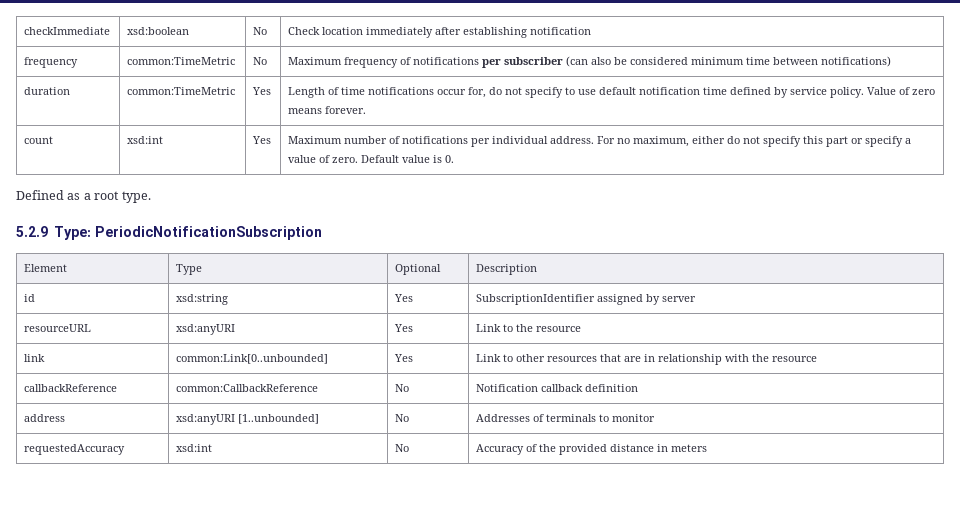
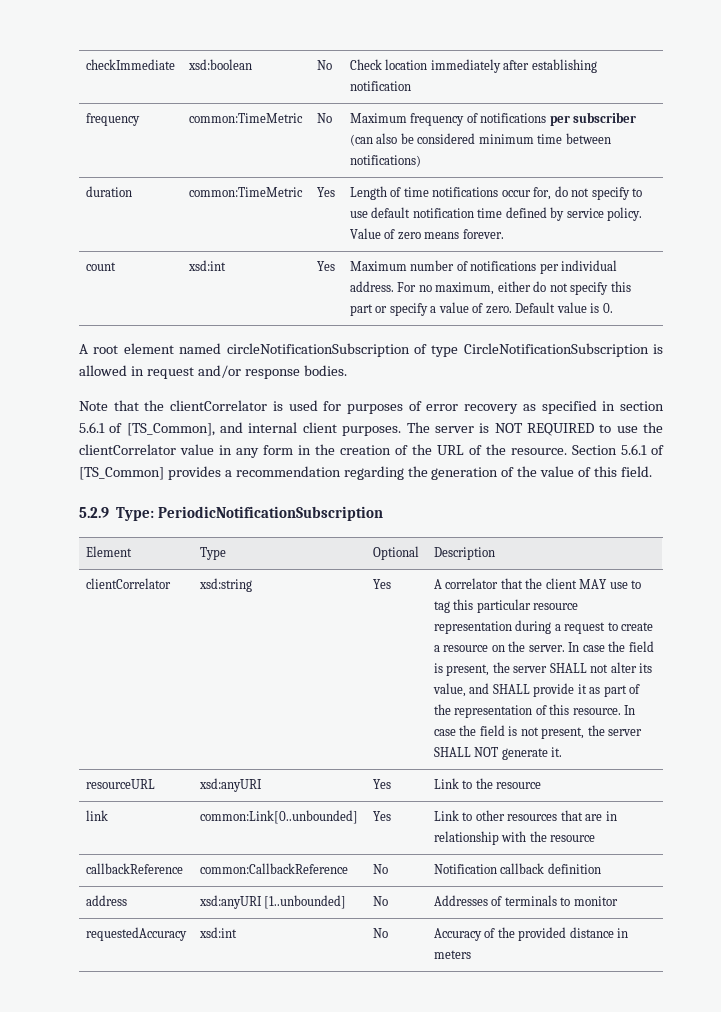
- Defined as a root type.
+ A root element named circleNotificationSubscription of type CircleNotificationSubscription is allowed in request and/or response bodies.
+ Note that the clientCorrelator is used for purposes of error recovery as specified in section 5.6.1 of [TS_Common], and internal client purposes. The server is NOT REQUIRED to use the clientCorrelator value in any form in the creation of the URL of the resource. Section 5.6.1 of [TS_Common] provides a recommendation regarding the generation of the value of this field.
  Element | Type | Optional | Description
- id
+ clientCorrelator
- SubscriptionIdentifier assigned by server
+ A correlator that the client MAY use to tag this particular resource representation during a request to create a resource on the server. In case the field is present, the server SHALL not alter its value, and SHALL provide it as part of the representation of this resource. In case the field is not present, the server SHALL NOT generate it.

